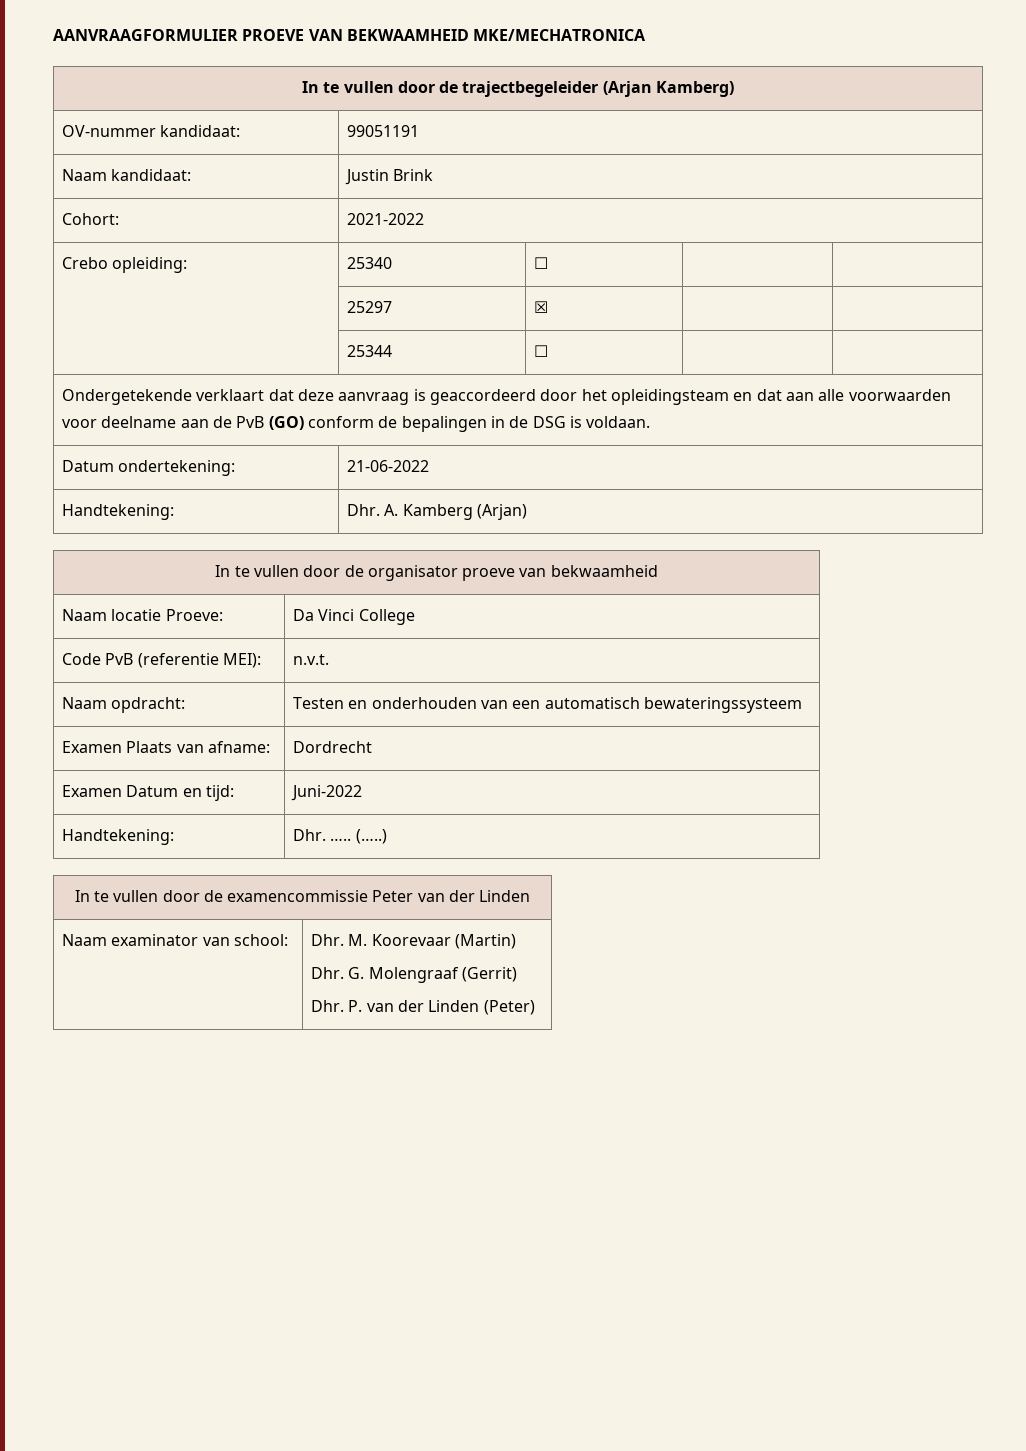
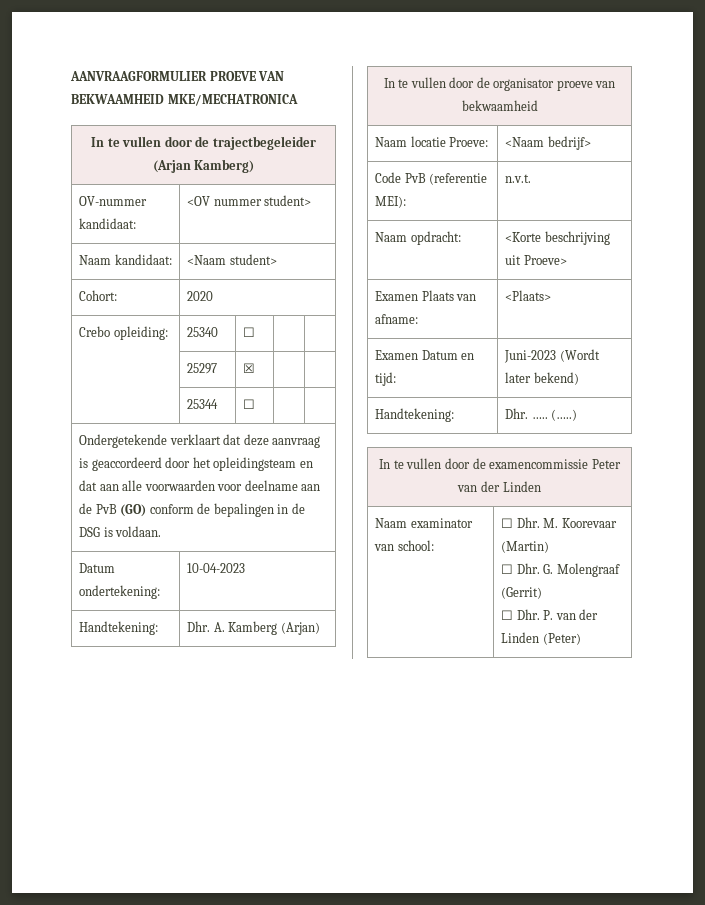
- OV-nummer kandidaat: | 99051191
+ OV-nummer kandidaat: | <OV nummer student>
- Naam kandidaat: | Justin Brink
+ Naam kandidaat: | <Naam student>
- Cohort: | 2021-2022
+ Cohort: | 2020
- Datum ondertekening: | 21-06-2022
+ Datum ondertekening: | 10-04-2023
- Naam locatie Proeve: | Da Vinci College
+ Naam locatie Proeve: | <Naam bedrijf>
- Naam opdracht: | Testen en onderhouden van een automatisch bewateringssysteem
+ Naam opdracht: | <Korte beschrijving uit Proeve>
- Examen Plaats van afname: | Dordrecht
+ Examen Plaats van afname: | <Plaats>
- Examen Datum en tijd: | Juni-2022
+ Examen Datum en tijd: | Juni-2023 (Wordt later bekend)
- Naam examinator van school: | Dhr. M. Koorevaar (Martin)
- Dhr. G. Molengraaf (Gerrit)
- Dhr. P. van der Linden (Peter)
+ Naam examinator van school: | ☐ Dhr. M. Koorevaar (Martin)
+ ☐ Dhr. G. Molengraaf (Gerrit)
+ ☐ Dhr. P. van der Linden (Peter)

